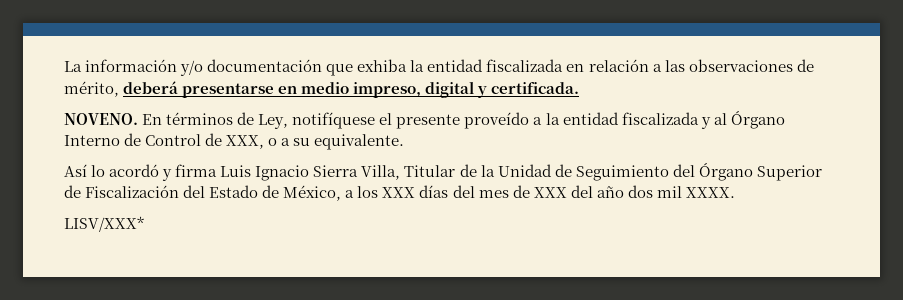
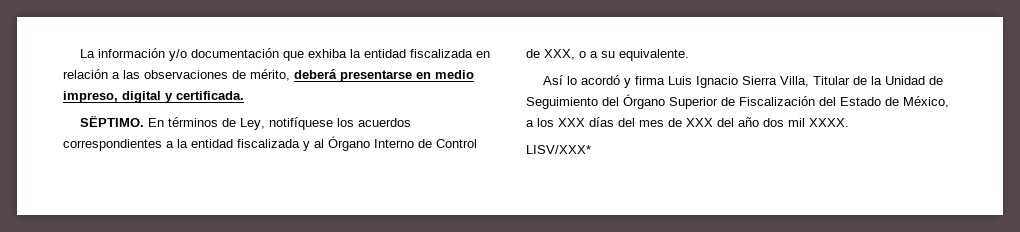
- NOVENO.
+ SËPTIMO.
- En términos de Ley, notifíquese el presente proveído a la entidad fiscalizada y al Órgano Interno de Control de XXX, o a su equivalente.
+ En términos de Ley, notifíquese los acuerdos correspondientes a la entidad fiscalizada y al Órgano Interno de Control de XXX, o a su equivalente.

